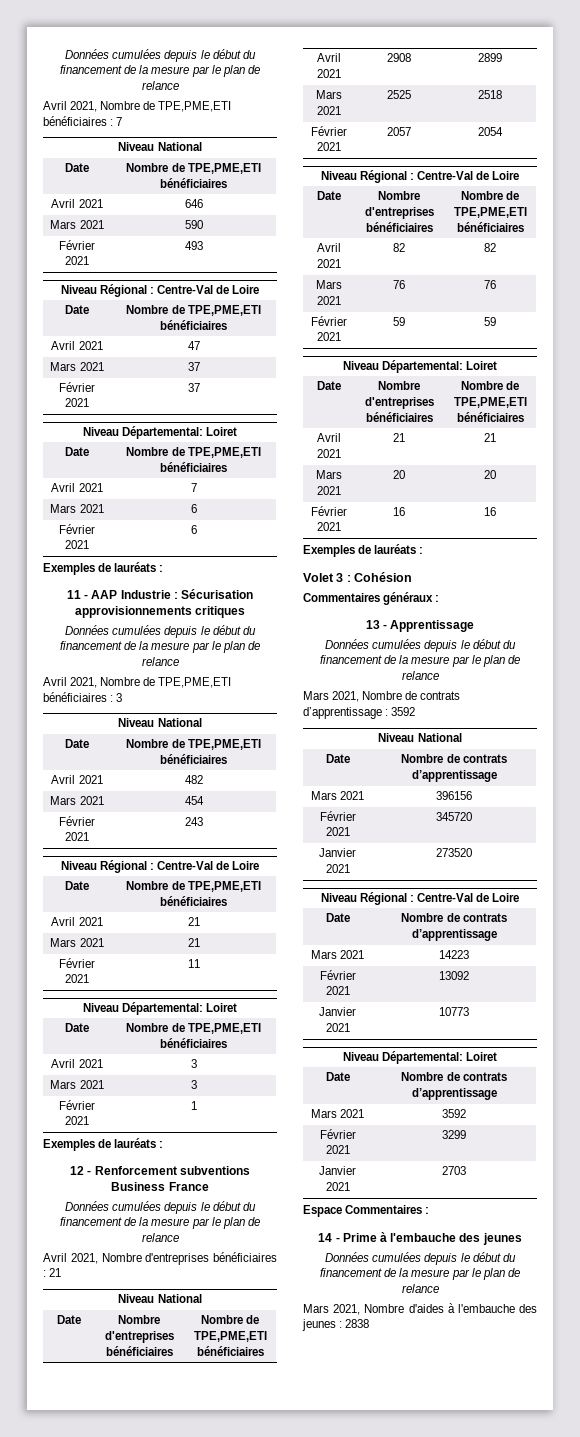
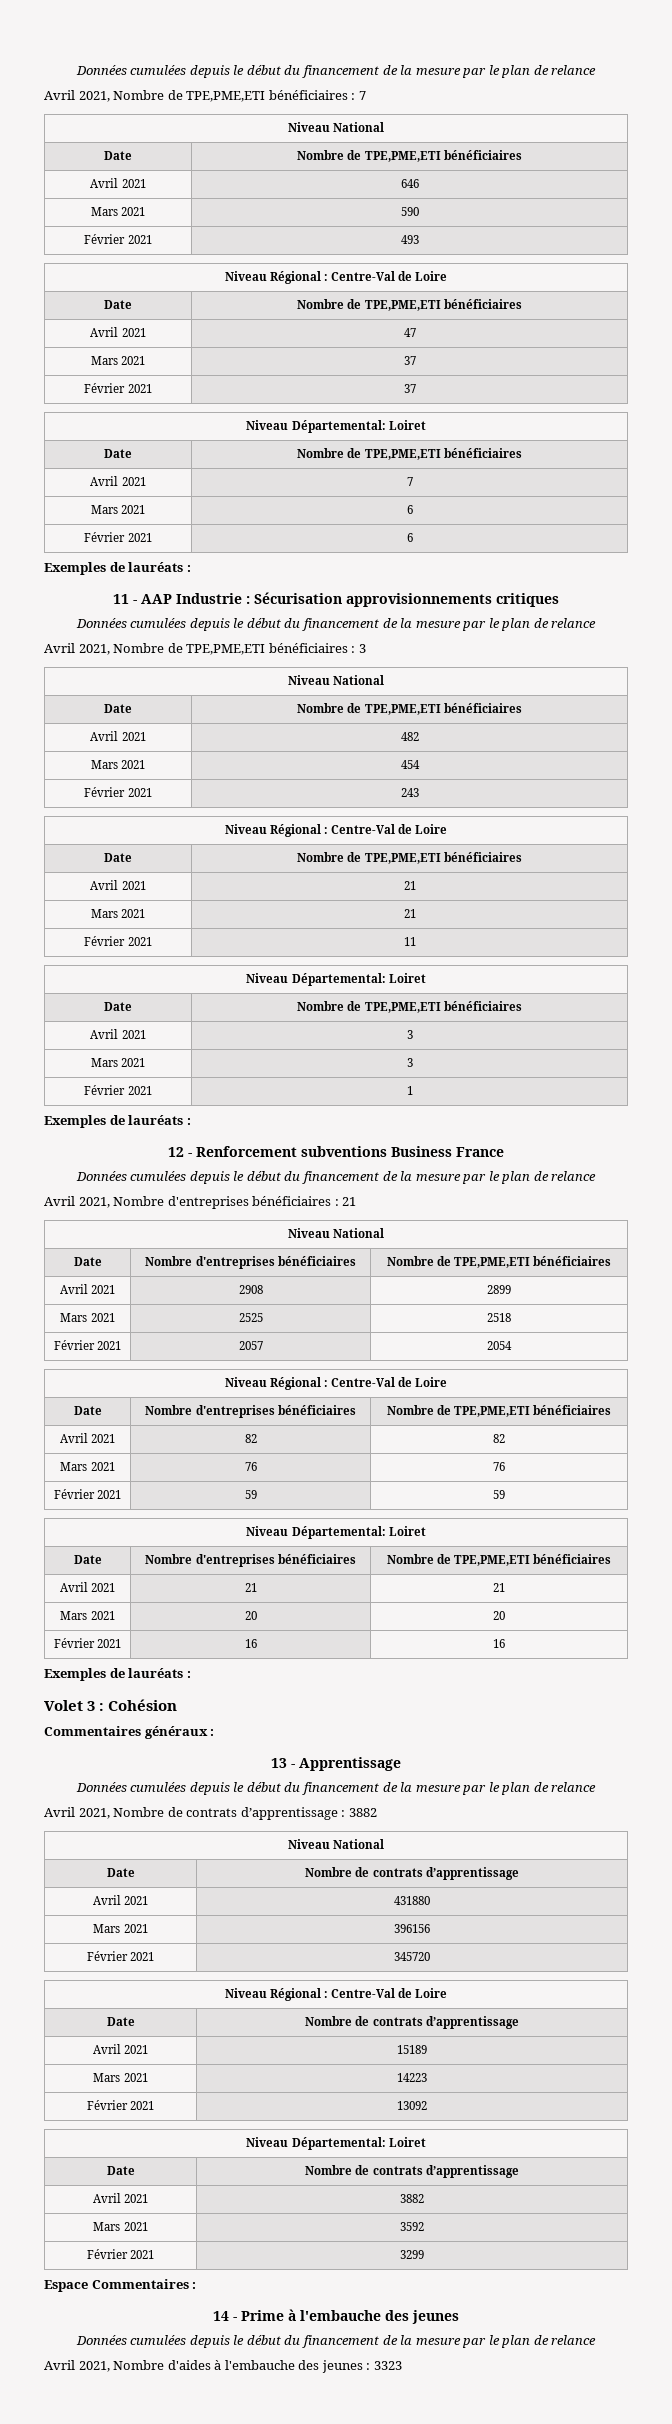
- Mars 2021, Nombre de contrats d’apprentissage : 3592
+ Avril 2021, Nombre de contrats d’apprentissage : 3882
+ Avril 2021 | 431880
- Janvier 2021 | 273520
+ Avril 2021 | 15189
- Janvier 2021 | 10773
+ Avril 2021 | 3882
- Janvier 2021 | 2703
- Mars 2021, Nombre d'aides à l'embauche des jeunes : 2838
+ Avril 2021, Nombre d'aides à l'embauche des jeunes : 3323

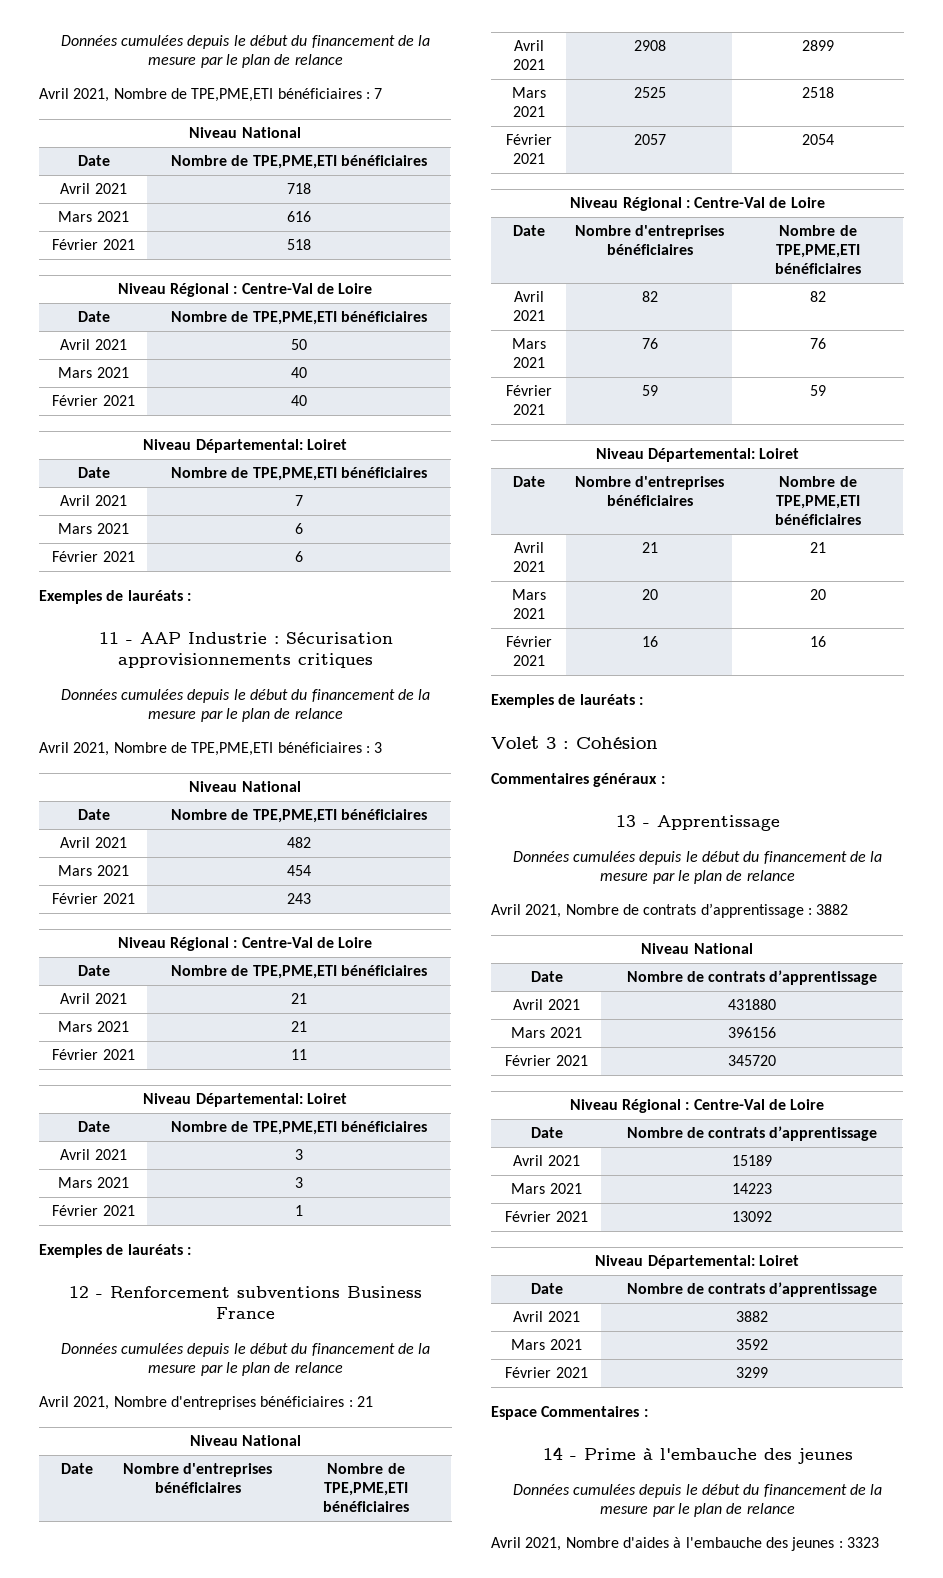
- Avril 2021 | 646
- Mars 2021 | 590
- Février 2021 | 493
+ Avril 2021 | 718
+ Mars 2021 | 616
+ Février 2021 | 518
- Avril 2021 | 47
- Mars 2021 | 37
- Février 2021 | 37
+ Avril 2021 | 50
+ Mars 2021 | 40
+ Février 2021 | 40

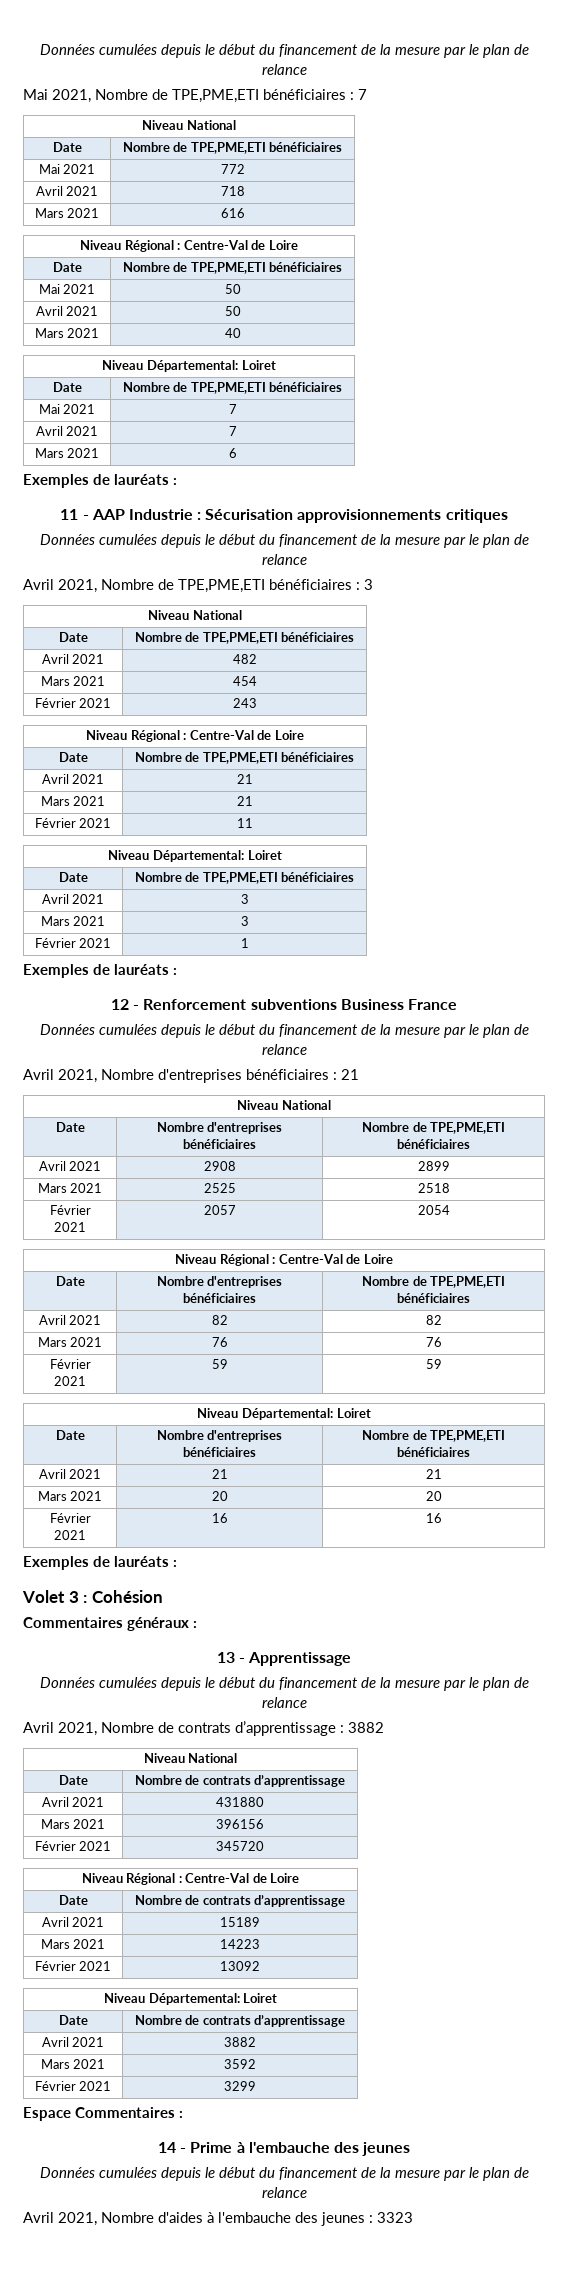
- Avril 2021, Nombre de TPE,PME,ETI bénéficiaires : 7
+ Mai 2021, Nombre de TPE,PME,ETI bénéficiaires : 7
+ Mai 2021 | 772
- Février 2021 | 518
+ Mai 2021 | 50
  Mars 2021 | 40
- Février 2021 | 40
  Niveau Départemental: Loiret
  Date | Nombre de TPE,PME,ETI bénéficiaires
+ Mai 2021 | 7
- Février 2021 | 6

